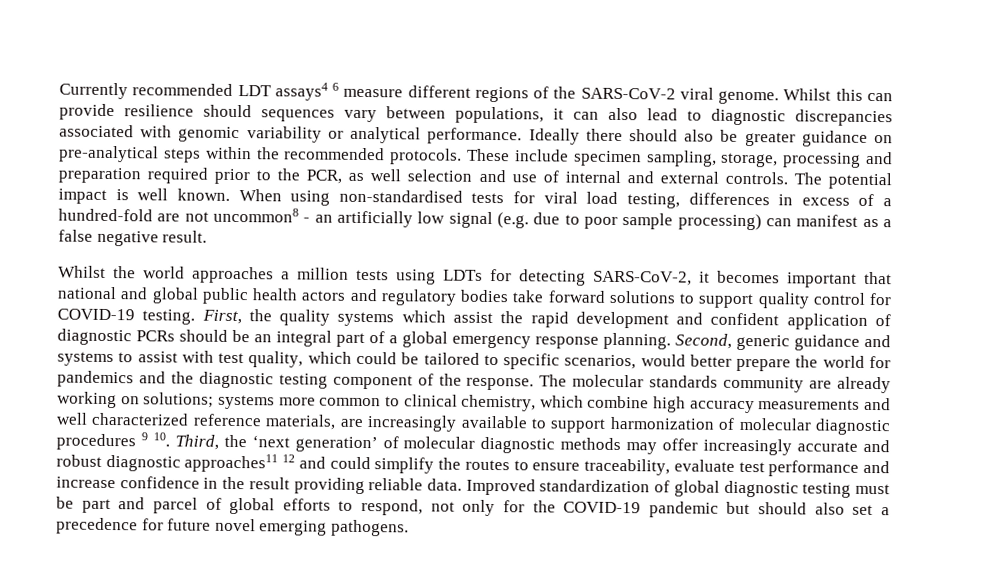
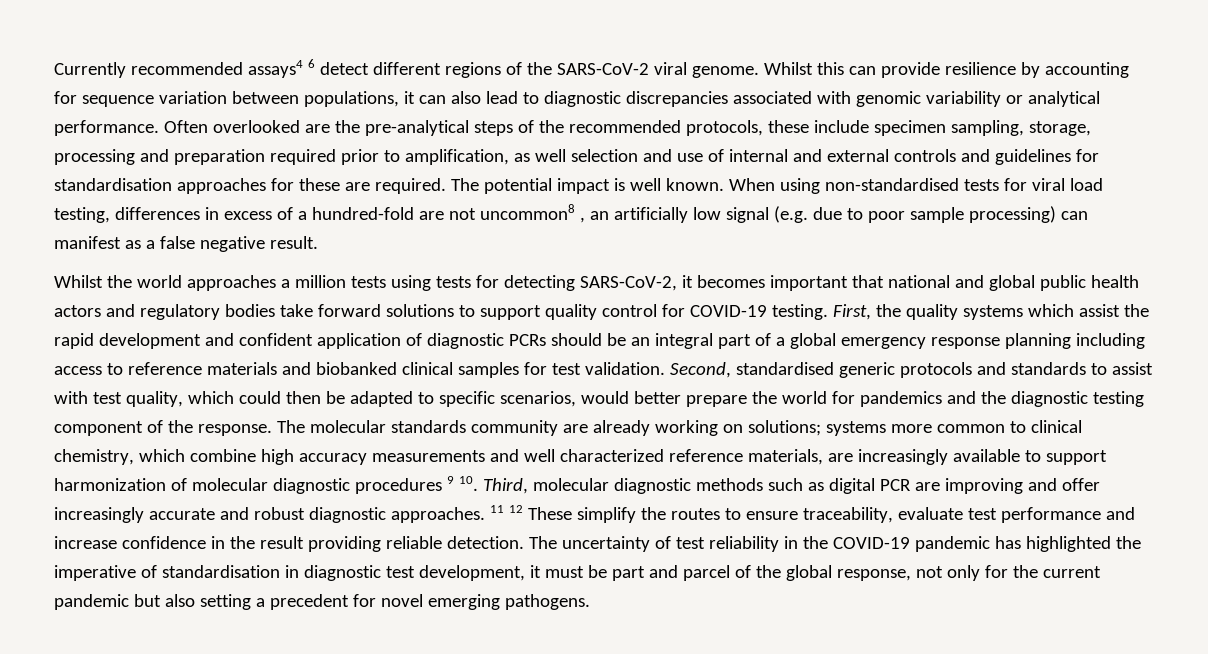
- Currently recommended LDT assays4 6 measure different regions of the SARS-CoV-2 viral genome.
+ Currently recommended assays4 6 detect different regions of the SARS-CoV-2 viral genome.
- Whilst this can provide resilience should sequences vary between populations, it can also lead to diagnostic discrepancies associated with genomic variability or analytical performance.
+ Whilst this can provide resilience by accounting for sequence variation between populations, it can also lead to diagnostic discrepancies associated with genomic variability or analytical performance.
- Ideally there should also be greater guidance on pre-analytical steps within the recommended protocols. These include specimen sampling, storage, processing and preparation required prior to the PCR, as well selection and use of internal and external controls.
+ Often overlooked are the pre-analytical steps of the recommended protocols, these include specimen sampling, storage, processing and preparation required prior to amplification, as well selection and use of internal and external controls and guidelines for standardisation approaches for these are required.
- When using non-standardised tests for viral load testing, differences in excess of a hundred-fold are not uncommon8 - an artificially low signal (e.g. due to poor sample processing) can manifest as a false negative result.
+ When using non-standardised tests for viral load testing, differences in excess of a hundred-fold are not uncommon8 , an artificially low signal (e.g. due to poor sample processing) can manifest as a false negative result.
- Whilst the world approaches a million tests using LDTs for detecting SARS-CoV-2, it becomes important that national and global public health actors and regulatory bodies take forward solutions to support quality control for COVID-19 testing.
+ Whilst the world approaches a million tests using tests for detecting SARS-CoV-2, it becomes important that national and global public health actors and regulatory bodies take forward solutions to support quality control for COVID-19 testing.
- First, the quality systems which assist the rapid development and confident application of diagnostic PCRs should be an integral part of a global emergency response planning. Second, generic guidance and systems to assist with test quality, which could be tailored to specific scenarios, would better prepare the world for pandemics and the diagnostic testing component of the response.
+ First, the quality systems which assist the rapid development and confident application of diagnostic PCRs should be an integral part of a global emergency response planning including access to reference materials and biobanked clinical samples for test validation. Second, standardised generic protocols and standards to assist with test quality, which could then be adapted to specific scenarios, would better prepare the world for pandemics and the diagnostic testing component of the response.
- systems more common to clinical chemistry, which combine high accuracy measurements and well characterized reference materials, are increasingly available to support harmonization of molecular diagnostic procedures 9 10. Third, the ‘next generation’ of molecular diagnostic methods may offer increasingly accurate and robust diagnostic approaches11 12 and could simplify the routes to ensure traceability, evaluate test performance and increase confidence in the result providing reliable data. Improved standardization of global diagnostic testing must be part and parcel of global efforts to respond, not only for the COVID-19 pandemic but should also set a precedence for future novel emerging pathogens.
+ systems more common to clinical chemistry, which combine high accuracy measurements and well characterized reference materials, are increasingly available to support harmonization of molecular diagnostic procedures 9 10. Third, molecular diagnostic methods such as digital PCR are improving and offer increasingly accurate and robust diagnostic approaches. 11 12 These simplify the routes to ensure traceability, evaluate test performance and increase confidence in the result providing reliable detection. The uncertainty of test reliability in the COVID-19 pandemic has highlighted the imperative of standardisation in diagnostic test development, it must be part and parcel of the global response, not only for the current pandemic but also setting a precedent for novel emerging pathogens.

